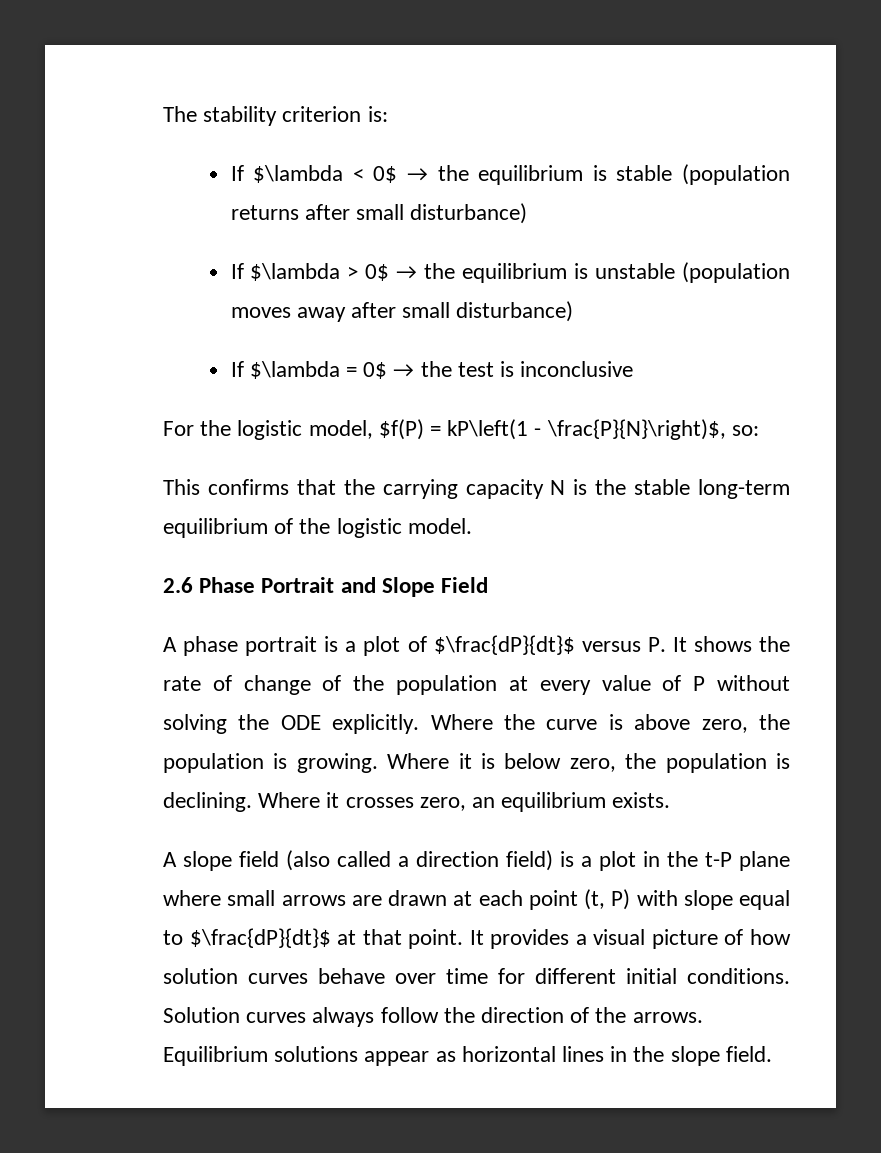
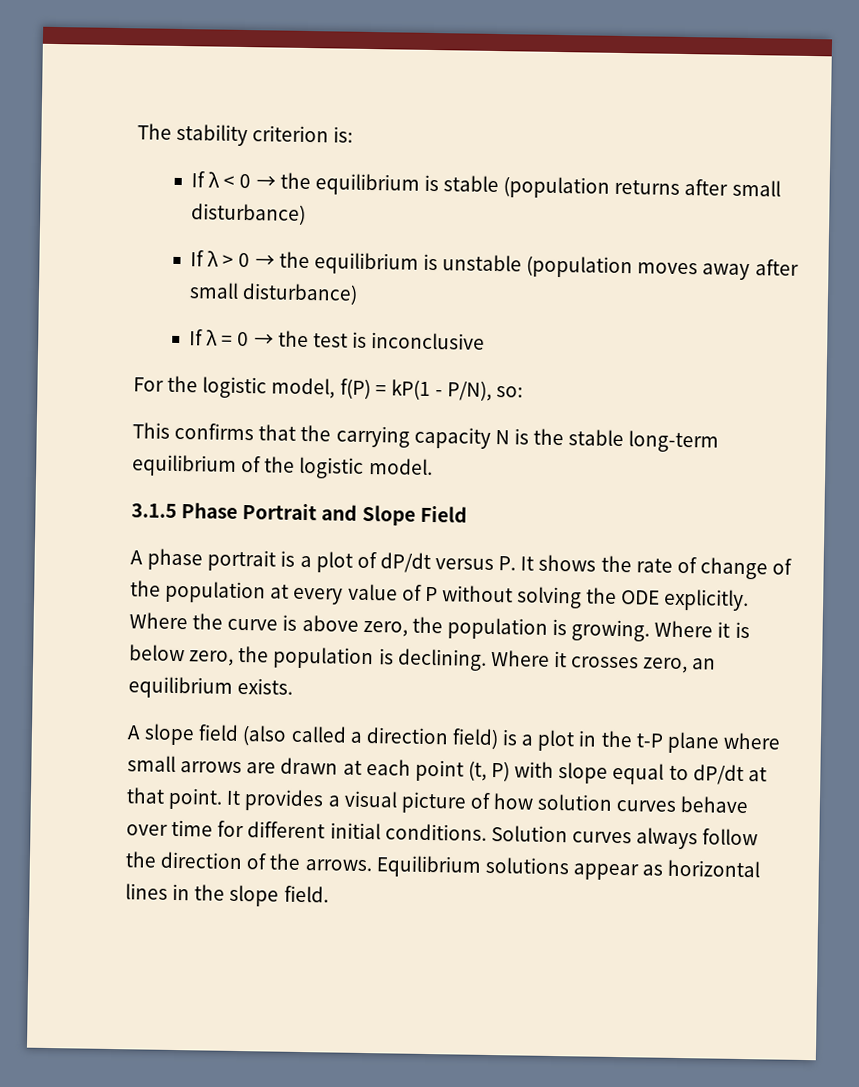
- If $\lambda < 0$ → the equilibrium is stable (population returns after small disturbance)
+ If λ < 0 → the equilibrium is stable (population returns after small disturbance)
- If $\lambda > 0$ → the equilibrium is unstable (population moves away after small disturbance)
+ If λ > 0 → the equilibrium is unstable (population moves away after small disturbance)
- If $\lambda = 0$ → the test is inconclusive
+ If λ = 0 → the test is inconclusive
- For the logistic model, $f(P) = kP\left(1 - \frac{P}{N}\right)$, so:
+ For the logistic model, f(P) = kP(1 - P/N), so:
- 2.6 Phase Portrait and Slope Field
+ 3.1.5 Phase Portrait and Slope Field
- A phase portrait is a plot of $\frac{dP}{dt}$ versus P. It shows the rate of change of the population at every value of P without solving the ODE explicitly.
+ A phase portrait is a plot of dP/dt versus P. It shows the rate of change of the population at every value of P without solving the ODE explicitly.
- A slope field (also called a direction field) is a plot in the t-P plane where small arrows are drawn at each point (t, P) with slope equal to $\frac{dP}{dt}$ at that point.
+ A slope field (also called a direction field) is a plot in the t-P plane where small arrows are drawn at each point (t, P) with slope equal to dP/dt at that point.

